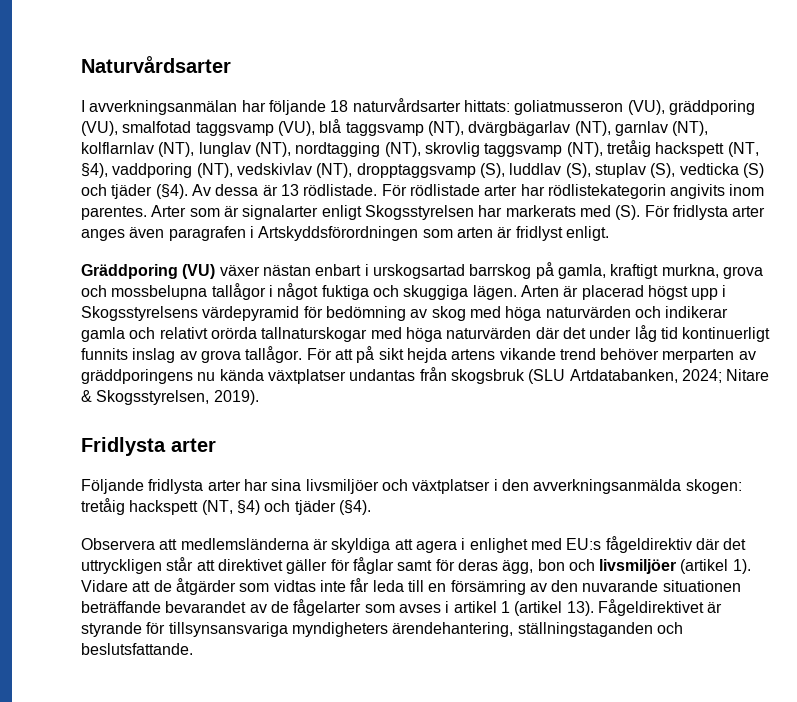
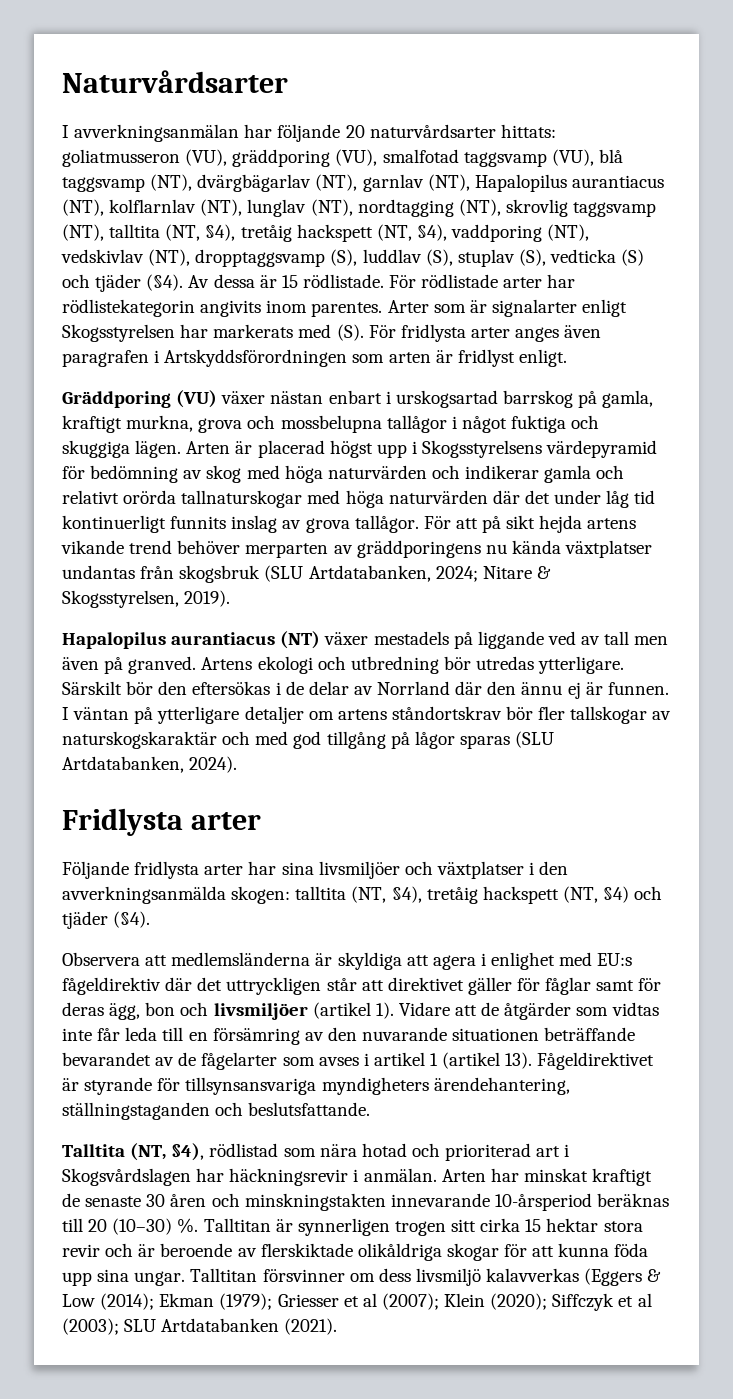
- I avverkningsanmälan har följande 18 naturvårdsarter hittats: goliatmusseron (VU), gräddporing (VU), smalfotad taggsvamp (VU), blå taggsvamp (NT), dvärgbägarlav (NT), garnlav (NT), kolflarnlav (NT), lunglav (NT), nordtagging (NT), skrovlig taggsvamp (NT), tretåig hackspett (NT, §4), vaddporing (NT), vedskivlav (NT), dropptaggsvamp (S), luddlav (S), stuplav (S), vedticka (S) och tjäder (§4).
+ I avverkningsanmälan har följande 20 naturvårdsarter hittats: goliatmusseron (VU), gräddporing (VU), smalfotad taggsvamp (VU), blå taggsvamp (NT), dvärgbägarlav (NT), garnlav (NT), Hapalopilus aurantiacus (NT), kolflarnlav (NT), lunglav (NT), nordtagging (NT), skrovlig taggsvamp (NT), talltita (NT, §4), tretåig hackspett (NT, §4), vaddporing (NT), vedskivlav (NT), dropptaggsvamp (S), luddlav (S), stuplav (S), vedticka (S) och tjäder (§4).
- Av dessa är 13 rödlistade.
+ Av dessa är 15 rödlistade.
+ Hapalopilus aurantiacus (NT) växer mestadels på liggande ved av tall men även på granved. Artens ekologi och utbredning bör utredas ytterligare. Särskilt bör den eftersökas i de delar av Norrland där den ännu ej är funnen. I väntan på ytterligare detaljer om artens ståndortskrav bör fler tallskogar av naturskogskaraktär och med god tillgång på lågor sparas (SLU Artdatabanken, 2024).
- Följande fridlysta arter har sina livsmiljöer och växtplatser i den avverkningsanmälda skogen: tretåig hackspett (NT, §4) och tjäder (§4).
+ Följande fridlysta arter har sina livsmiljöer och växtplatser i den avverkningsanmälda skogen: talltita (NT, §4), tretåig hackspett (NT, §4) och tjäder (§4).
+ Talltita (NT, §4), rödlistad som nära hotad och prioriterad art i Skogsvårdslagen har häckningsrevir i anmälan. Arten har minskat kraftigt de senaste 30 åren och minskningstakten innevarande 10-årsperiod beräknas till 20 (10–30) %. Talltitan är synnerligen trogen sitt cirka 15 hektar stora revir och är beroende av flerskiktade olikåldriga skogar för att kunna föda upp sina ungar. Talltitan försvinner om dess livsmiljö kalavverkas (Eggers & Low (2014); Ekman (1979); Griesser et al (2007); Klein (2020); Siffczyk et al (2003); SLU Artdatabanken (2021).

